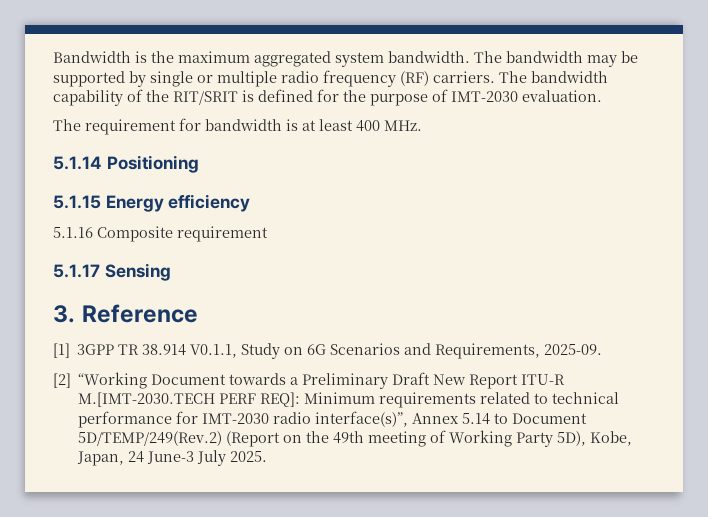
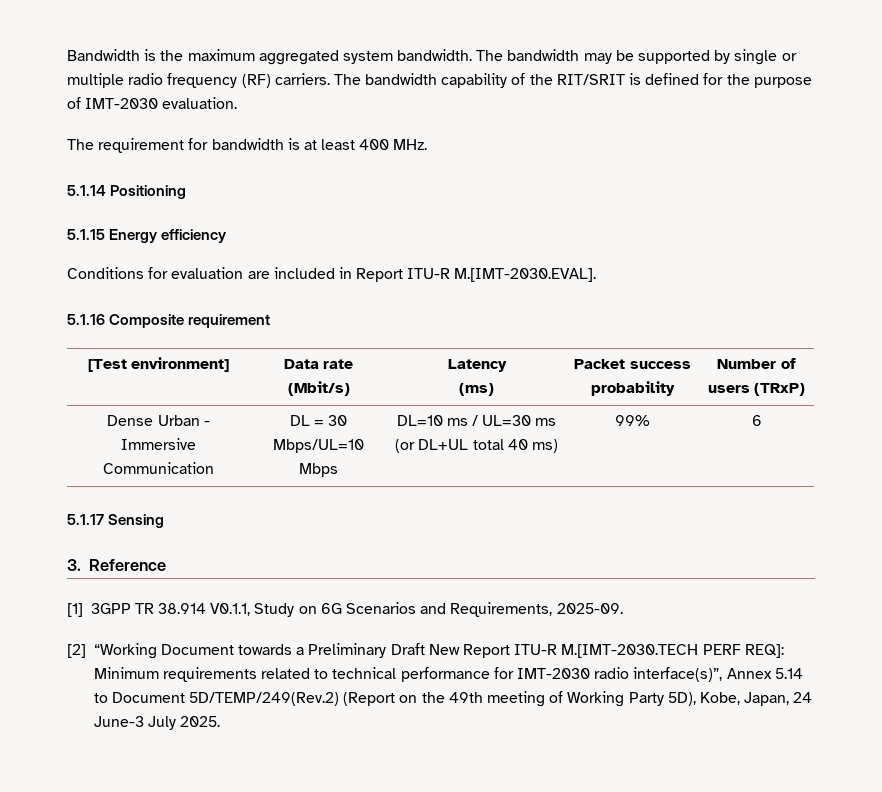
+ Conditions for evaluation are included in Report ITU-R M.[IMT-2030.EVAL].
  5.1.16 Composite requirement
+ [Test environment] | Data rate (Mbit/s) | Latency
+ (ms) | Packet success probability | Number of users (TRxP)
+ Dense Urban - Immersive Communication | DL = 30 Mbps/UL=10 Mbps | DL=10 ms / UL=30 ms (or DL+UL total 40 ms) | 99% | 6

